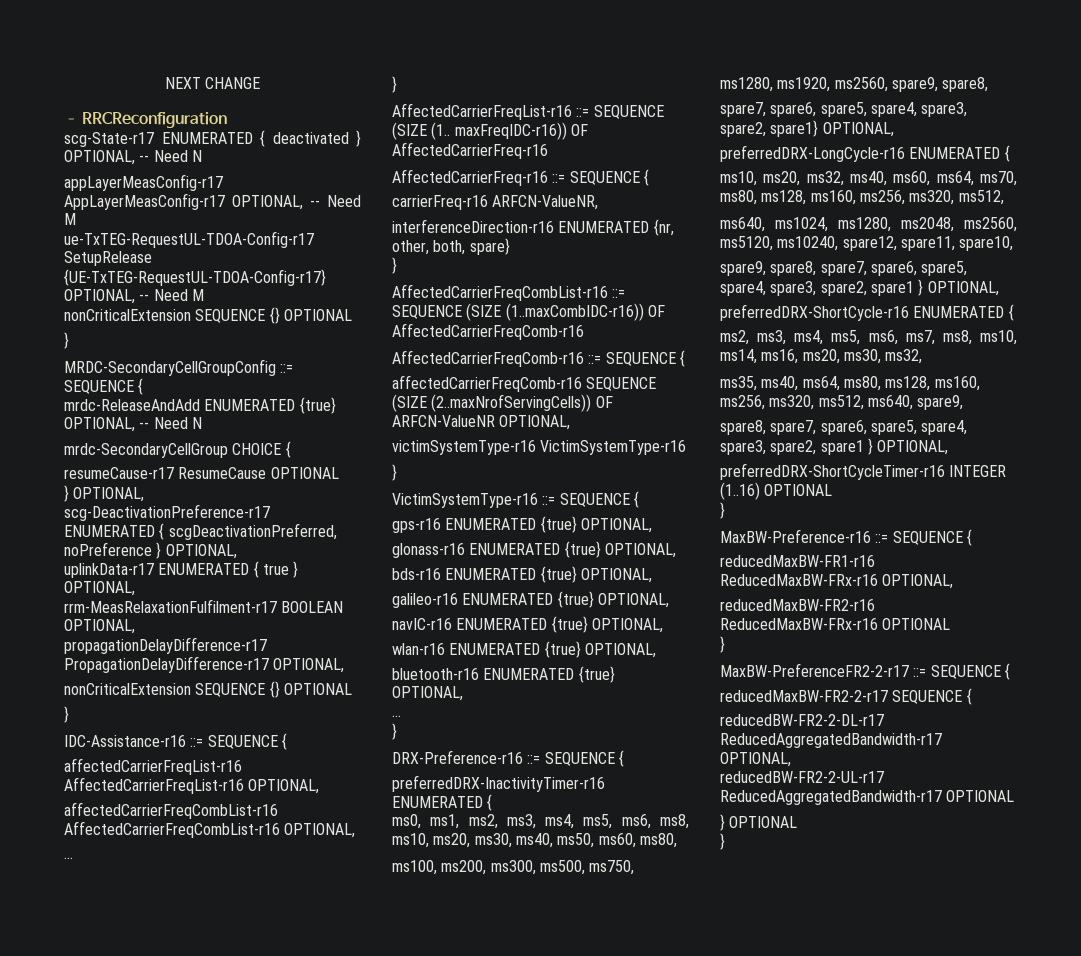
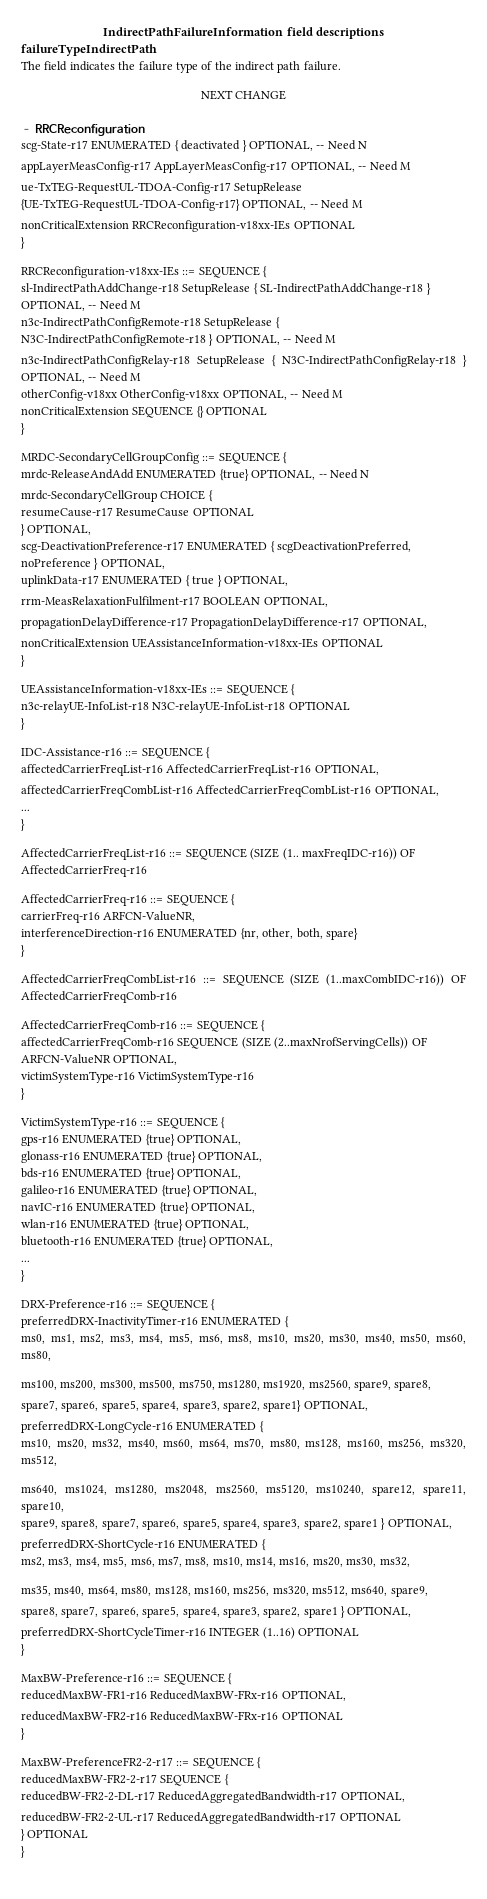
+ IndirectPathFailureInformation field descriptions
+ failureTypeIndirectPath
+ The field indicates the failure type of the indirect path failure.
+ nonCriticalExtension RRCReconfiguration-v18xx-IEs OPTIONAL
+ }
+ RRCReconfiguration-v18xx-IEs ::= SEQUENCE {
+ sl-IndirectPathAddChange-r18 SetupRelease { SL-IndirectPathAddChange-r18 } OPTIONAL, -- Need M
+ n3c-IndirectPathConfigRemote-r18 SetupRelease { N3C-IndirectPathConfigRemote-r18 } OPTIONAL, -- Need M
+ n3c-IndirectPathConfigRelay-r18 SetupRelease { N3C-IndirectPathConfigRelay-r18 } OPTIONAL, -- Need M
+ otherConfig-v18xx OtherConfig-v18xx OPTIONAL, -- Need M
  propagationDelayDifference-r17 PropagationDelayDifference-r17 OPTIONAL,
- nonCriticalExtension SEQUENCE {} OPTIONAL
+ nonCriticalExtension UEAssistanceInformation-v18xx-IEs OPTIONAL
+ }
+ UEAssistanceInformation-v18xx-IEs ::= SEQUENCE {
+ n3c-relayUE-InfoList-r18 N3C-relayUE-InfoList-r18 OPTIONAL

